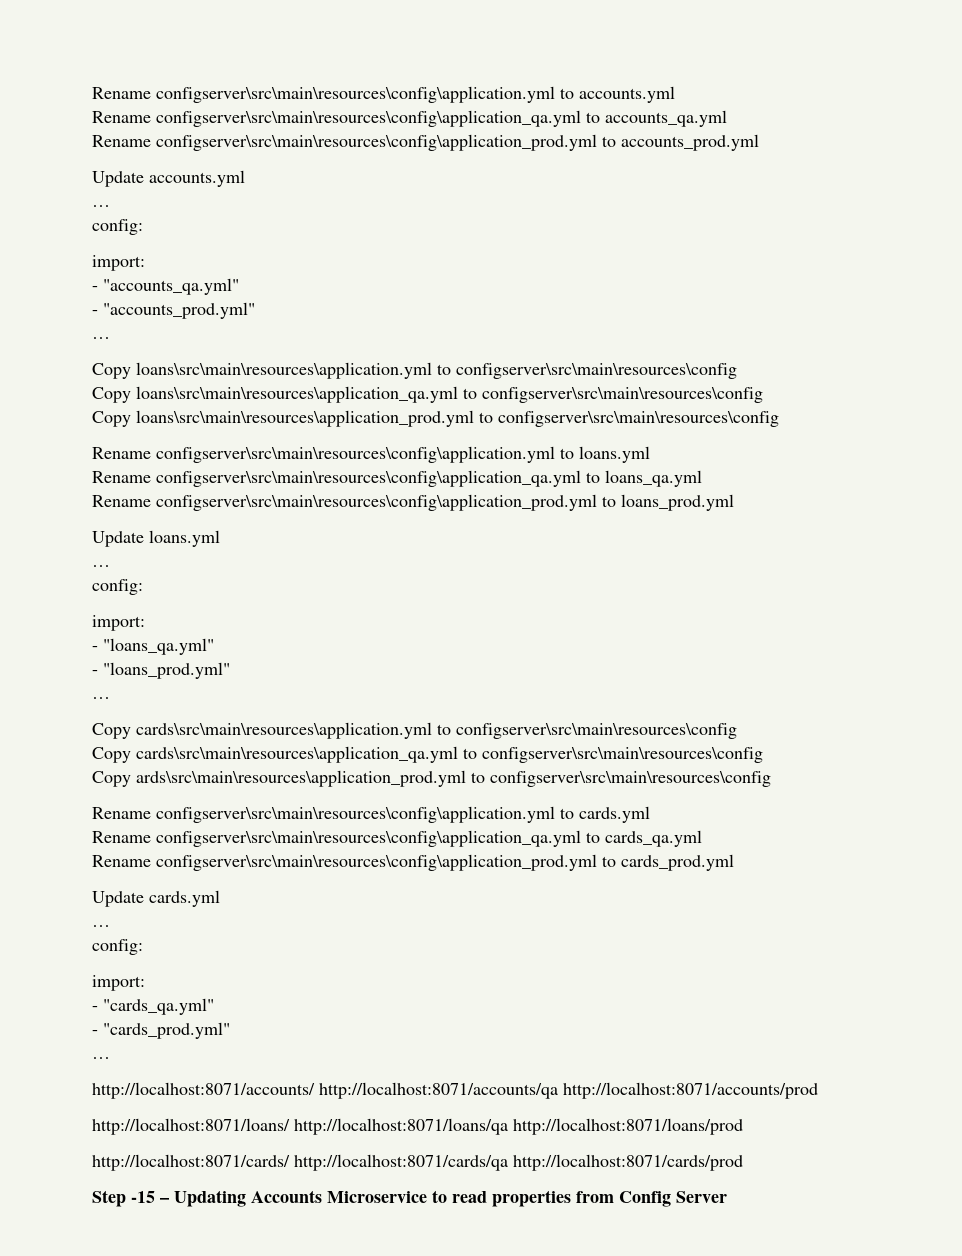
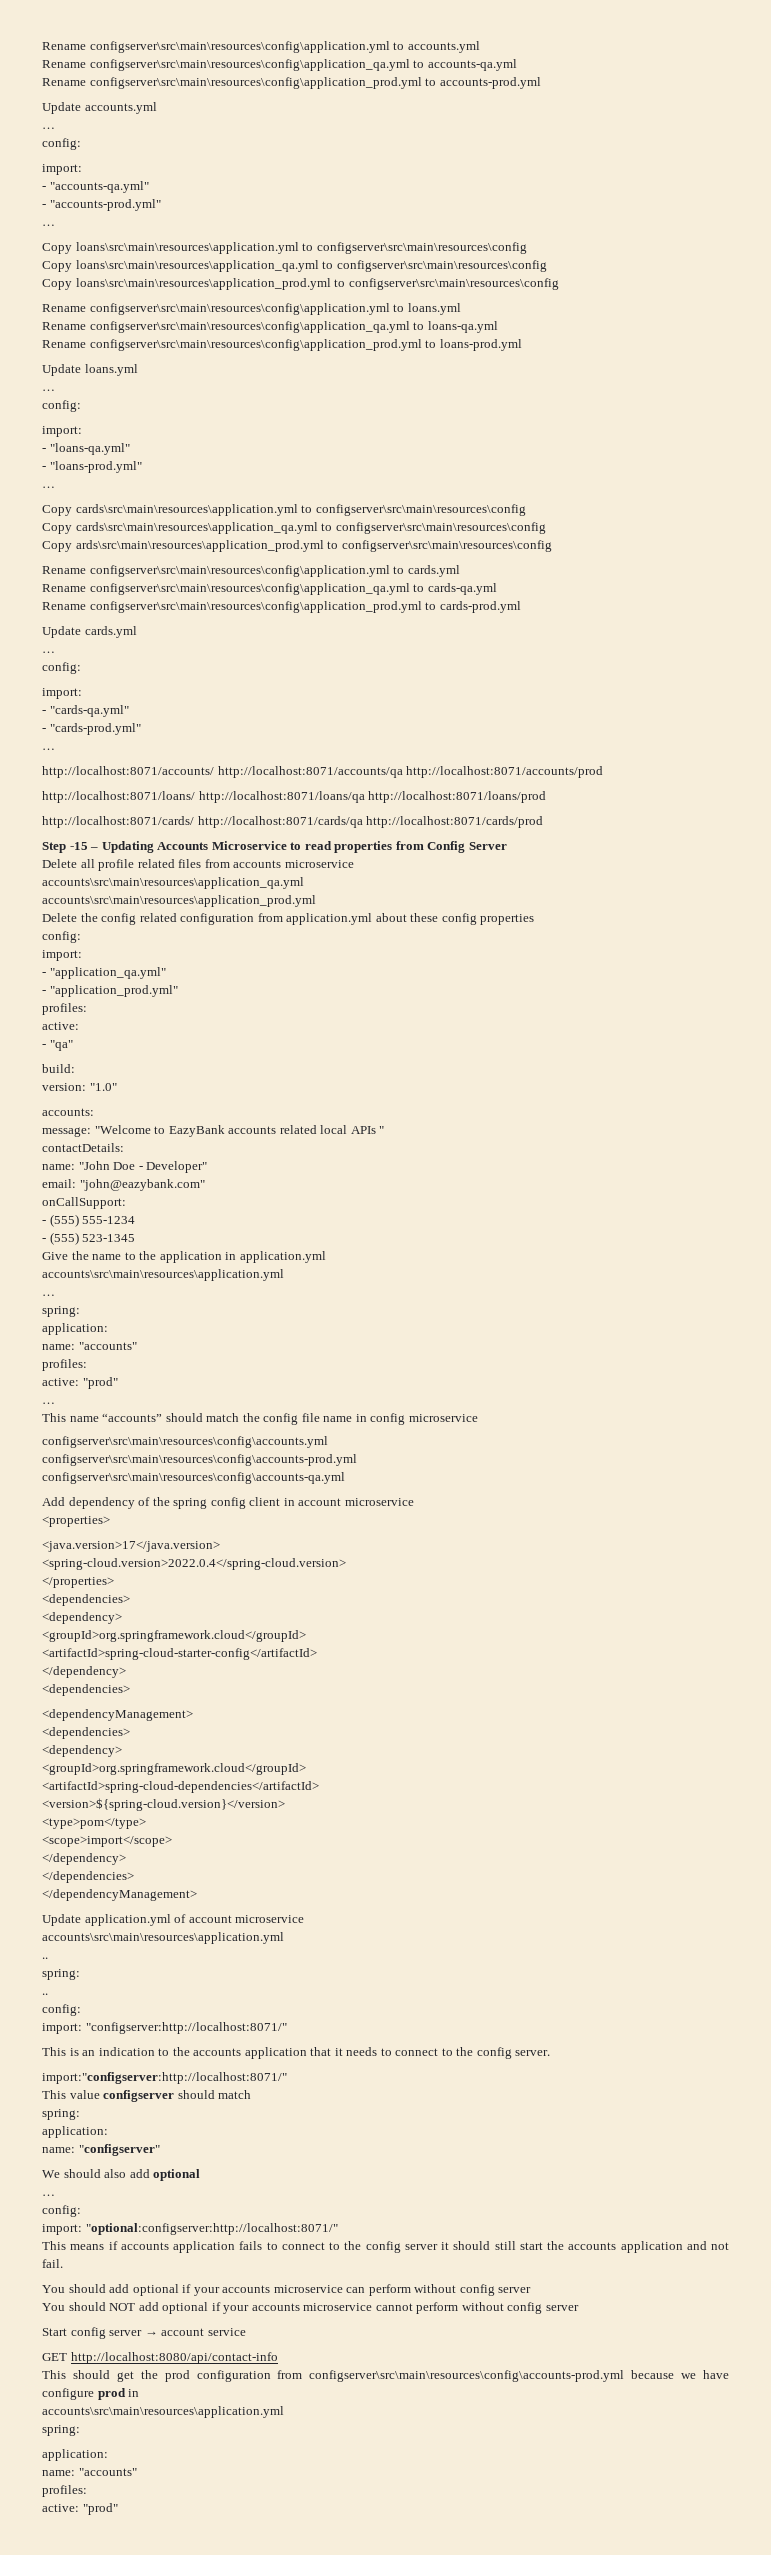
- Rename configserver\src\main\resources\config\application_qa.yml to accounts_qa.yml
- Rename configserver\src\main\resources\config\application_prod.yml to accounts_prod.yml
+ Rename configserver\src\main\resources\config\application_qa.yml to accounts-qa.yml
+ Rename configserver\src\main\resources\config\application_prod.yml to accounts-prod.yml
- - "accounts_qa.yml"
- - "accounts_prod.yml"
+ - "accounts-qa.yml"
+ - "accounts-prod.yml"
- Rename configserver\src\main\resources\config\application_qa.yml to loans_qa.yml
- Rename configserver\src\main\resources\config\application_prod.yml to loans_prod.yml
+ Rename configserver\src\main\resources\config\application_qa.yml to loans-qa.yml
+ Rename configserver\src\main\resources\config\application_prod.yml to loans-prod.yml
- - "loans_qa.yml"
- - "loans_prod.yml"
+ - "loans-qa.yml"
+ - "loans-prod.yml"
- Rename configserver\src\main\resources\config\application_qa.yml to cards_qa.yml
- Rename configserver\src\main\resources\config\application_prod.yml to cards_prod.yml
+ Rename configserver\src\main\resources\config\application_qa.yml to cards-qa.yml
+ Rename configserver\src\main\resources\config\application_prod.yml to cards-prod.yml
- - "cards_qa.yml"
- - "cards_prod.yml"
+ - "cards-qa.yml"
+ - "cards-prod.yml"
+ Delete all profile related files from accounts microservice
+ accounts\src\main\resources\application_qa.yml
+ accounts\src\main\resources\application_prod.yml
+ Delete the config related configuration from application.yml about these config properties
+ config:
+ import:
+ - "application_qa.yml"
+ - "application_prod.yml"
+ profiles:
+ active:
+ - "qa"
+ build:
+ version: "1.0"
+ accounts:
+ message: "Welcome to EazyBank accounts related local APIs "
+ contactDetails:
+ name: "John Doe - Developer"
+ email: "john@eazybank.com"
+ onCallSupport:
+ - (555) 555-1234
+ - (555) 523-1345
+ Give the name to the application in application.yml
+ accounts\src\main\resources\application.yml
+ …
+ spring:
+ application:
+ name: "accounts"
+ profiles:
+ active: "prod"
+ …
+ This name “accounts” should match the config file name in config microservice
+ configserver\src\main\resources\config\accounts.yml
+ configserver\src\main\resources\config\accounts-prod.yml
+ configserver\src\main\resources\config\accounts-qa.yml
+ Add dependency of the spring config client in account microservice
+ <properties>
+ <java.version>17</java.version>
+ <spring-cloud.version>2022.0.4</spring-cloud.version>
+ </properties>
+ <dependencies>
+ <dependency>
+ <groupId>org.springframework.cloud</groupId>
+ <artifactId>spring-cloud-starter-config</artifactId>
+ </dependency>
+ <dependencies>
+ <dependencyManagement>
+ <dependencies>
+ <dependency>
+ <groupId>org.springframework.cloud</groupId>
+ <artifactId>spring-cloud-dependencies</artifactId>
+ <version>${spring-cloud.version}</version>
+ <type>pom</type>
+ <scope>import</scope>
+ </dependency>
+ </dependencies>
+ </dependencyManagement>
+ Update application.yml of account microservice
+ accounts\src\main\resources\application.yml
+ ..
+ spring:
+ ..
+ config:
+ import: "configserver:http://localhost:8071/"
+ This is an indication to the accounts application that it needs to connect to the config server.
+ import:"configserver:http://localhost:8071/"
+ This value configserver should match
+ spring:
+ application:
+ name: "configserver"
+ We should also add optional
+ …
+ config:
+ import: "optional:configserver:http://localhost:8071/"
+ This means if accounts application fails to connect to the config server it should still start the accounts application and not fail.
+ You should add optional if your accounts microservice can perform without config server
+ You should NOT add optional if your accounts microservice cannot perform without config server
+ Start config server → account service
+ GET http://localhost:8080/api/contact-info
+ This should get the prod configuration from configserver\src\main\resources\config\accounts-prod.yml because we have configure prod in
+ accounts\src\main\resources\application.yml
+ spring:
+ application:
+ name: "accounts"
+ profiles:
+ active: "prod"

